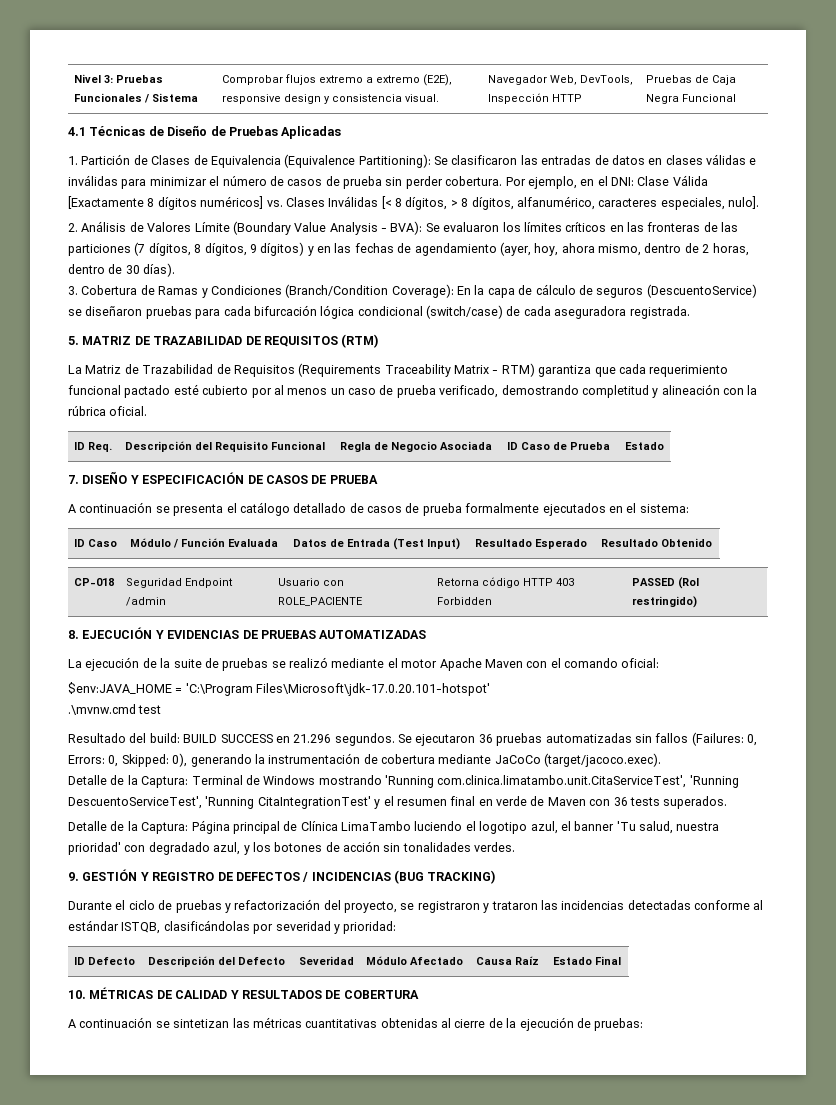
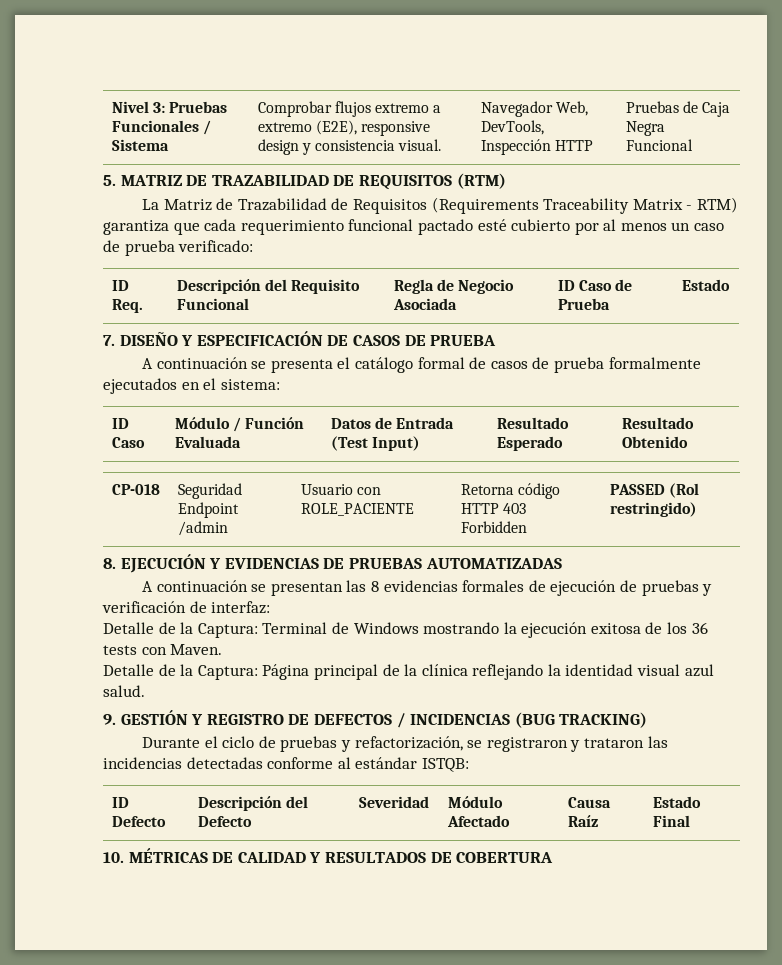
- 4.1 Técnicas de Diseño de Pruebas Aplicadas
- 1. Partición de Clases de Equivalencia (Equivalence Partitioning): Se clasificaron las entradas de datos en clases válidas e inválidas para minimizar el número de casos de prueba sin perder cobertura. Por ejemplo, en el DNI: Clase Válida [Exactamente 8 dígitos numéricos] vs. Clases Inválidas [< 8 dígitos, > 8 dígitos, alfanumérico, caracteres especiales, nulo].
- 2. Análisis de Valores Límite (Boundary Value Analysis - BVA): Se evaluaron los límites críticos en las fronteras de las particiones (7 dígitos, 8 dígitos, 9 dígitos) y en las fechas de agendamiento (ayer, hoy, ahora mismo, dentro de 2 horas, dentro de 30 días).
- 3. Cobertura de Ramas y Condiciones (Branch/Condition Coverage): En la capa de cálculo de seguros (DescuentoService) se diseñaron pruebas para cada bifurcación lógica condicional (switch/case) de cada aseguradora registrada.
- La Matriz de Trazabilidad de Requisitos (Requirements Traceability Matrix - RTM) garantiza que cada requerimiento funcional pactado esté cubierto por al menos un caso de prueba verificado, demostrando completitud y alineación con la rúbrica oficial.
+ La Matriz de Trazabilidad de Requisitos (Requirements Traceability Matrix - RTM) garantiza que cada requerimiento funcional pactado esté cubierto por al menos un caso de prueba verificado:
- A continuación se presenta el catálogo detallado de casos de prueba formalmente ejecutados en el sistema:
+ A continuación se presenta el catálogo formal de casos de prueba formalmente ejecutados en el sistema:
- La ejecución de la suite de pruebas se realizó mediante el motor Apache Maven con el comando oficial:
- $env:JAVA_HOME = 'C:\Program Files\Microsoft\jdk-17.0.20.101-hotspot'
- .\mvnw.cmd test
- Resultado del build: BUILD SUCCESS en 21.296 segundos. Se ejecutaron 36 pruebas automatizadas sin fallos (Failures: 0, Errors: 0, Skipped: 0), generando la instrumentación de cobertura mediante JaCoCo (target/jacoco.exec).
+ A continuación se presentan las 8 evidencias formales de ejecución de pruebas y verificación de interfaz:
- Detalle de la Captura: Terminal de Windows mostrando 'Running com.clinica.limatambo.unit.CitaServiceTest', 'Running DescuentoServiceTest', 'Running CitaIntegrationTest' y el resumen final en verde de Maven con 36 tests superados.
+ Detalle de la Captura: Terminal de Windows mostrando la ejecución exitosa de los 36 tests con Maven.
- Detalle de la Captura: Página principal de Clínica LimaTambo luciendo el logotipo azul, el banner 'Tu salud, nuestra prioridad' con degradado azul, y los botones de acción sin tonalidades verdes.
+ Detalle de la Captura: Página principal de la clínica reflejando la identidad visual azul salud.
- Durante el ciclo de pruebas y refactorización del proyecto, se registraron y trataron las incidencias detectadas conforme al estándar ISTQB, clasificándolas por severidad y prioridad:
+ Durante el ciclo de pruebas y refactorización, se registraron y trataron las incidencias detectadas conforme al estándar ISTQB:
- A continuación se sintetizan las métricas cuantitativas obtenidas al cierre de la ejecución de pruebas:

